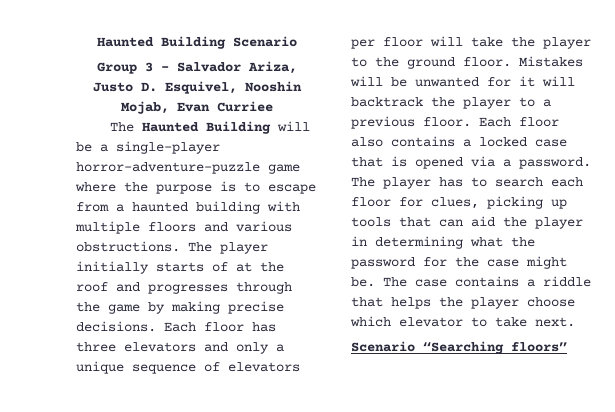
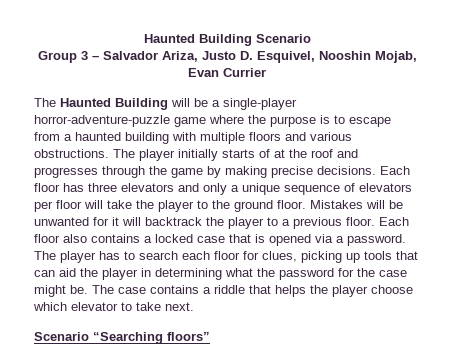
- Group 3 – Salvador Ariza, Justo D. Esquivel, Nooshin Mojab, Evan Curriee
+ Group 3 – Salvador Ariza, Justo D. Esquivel, Nooshin Mojab, Evan Currier

